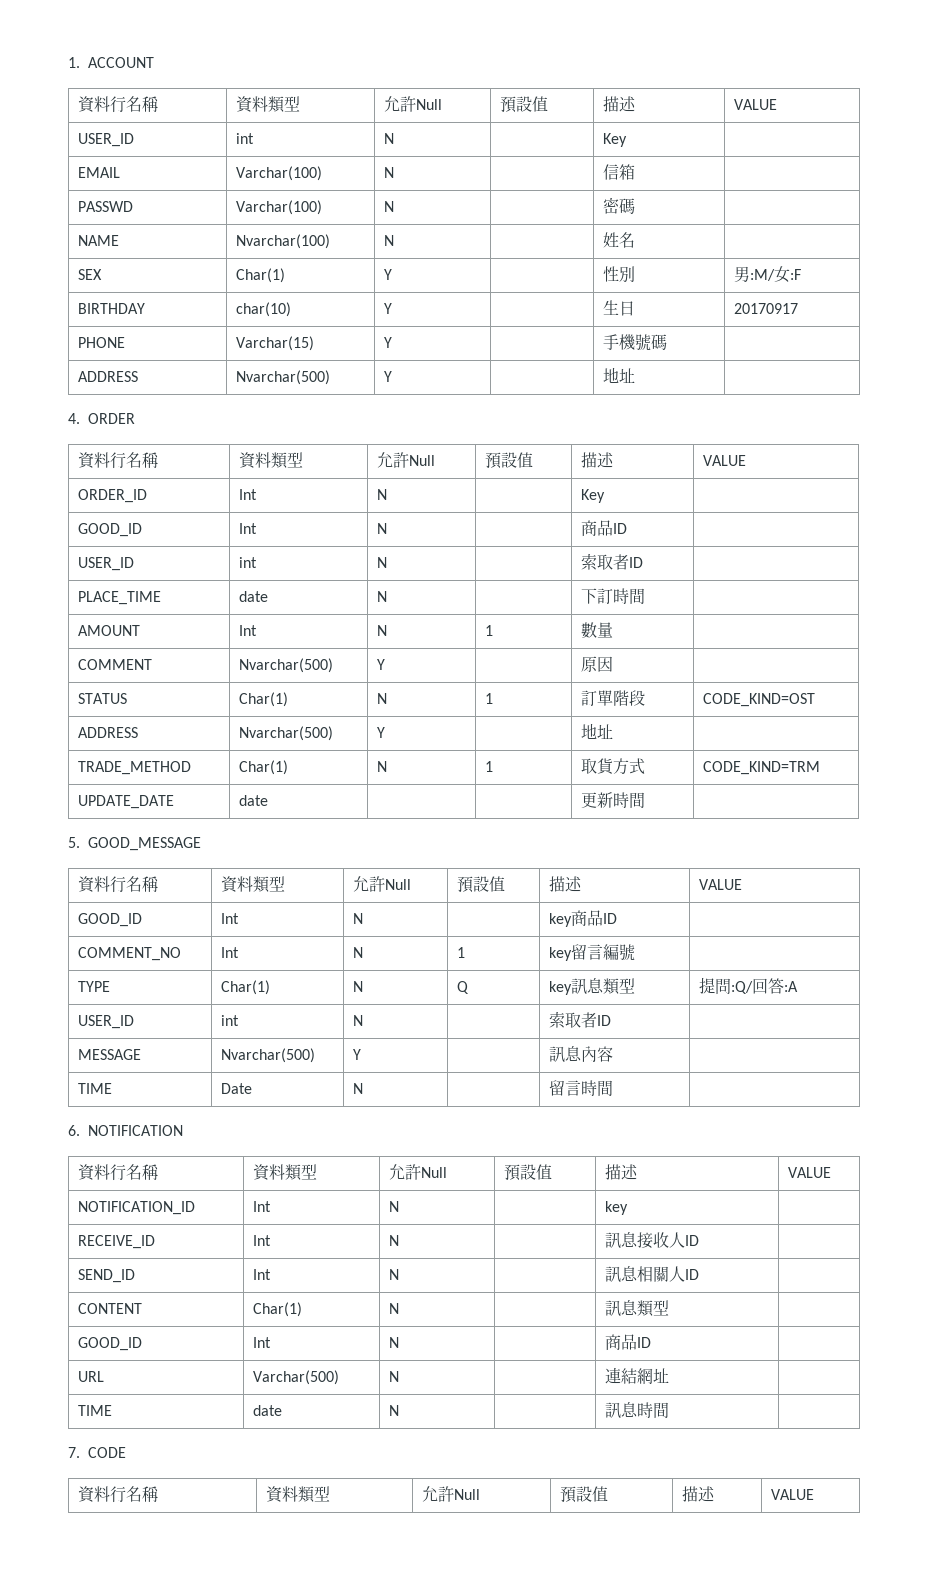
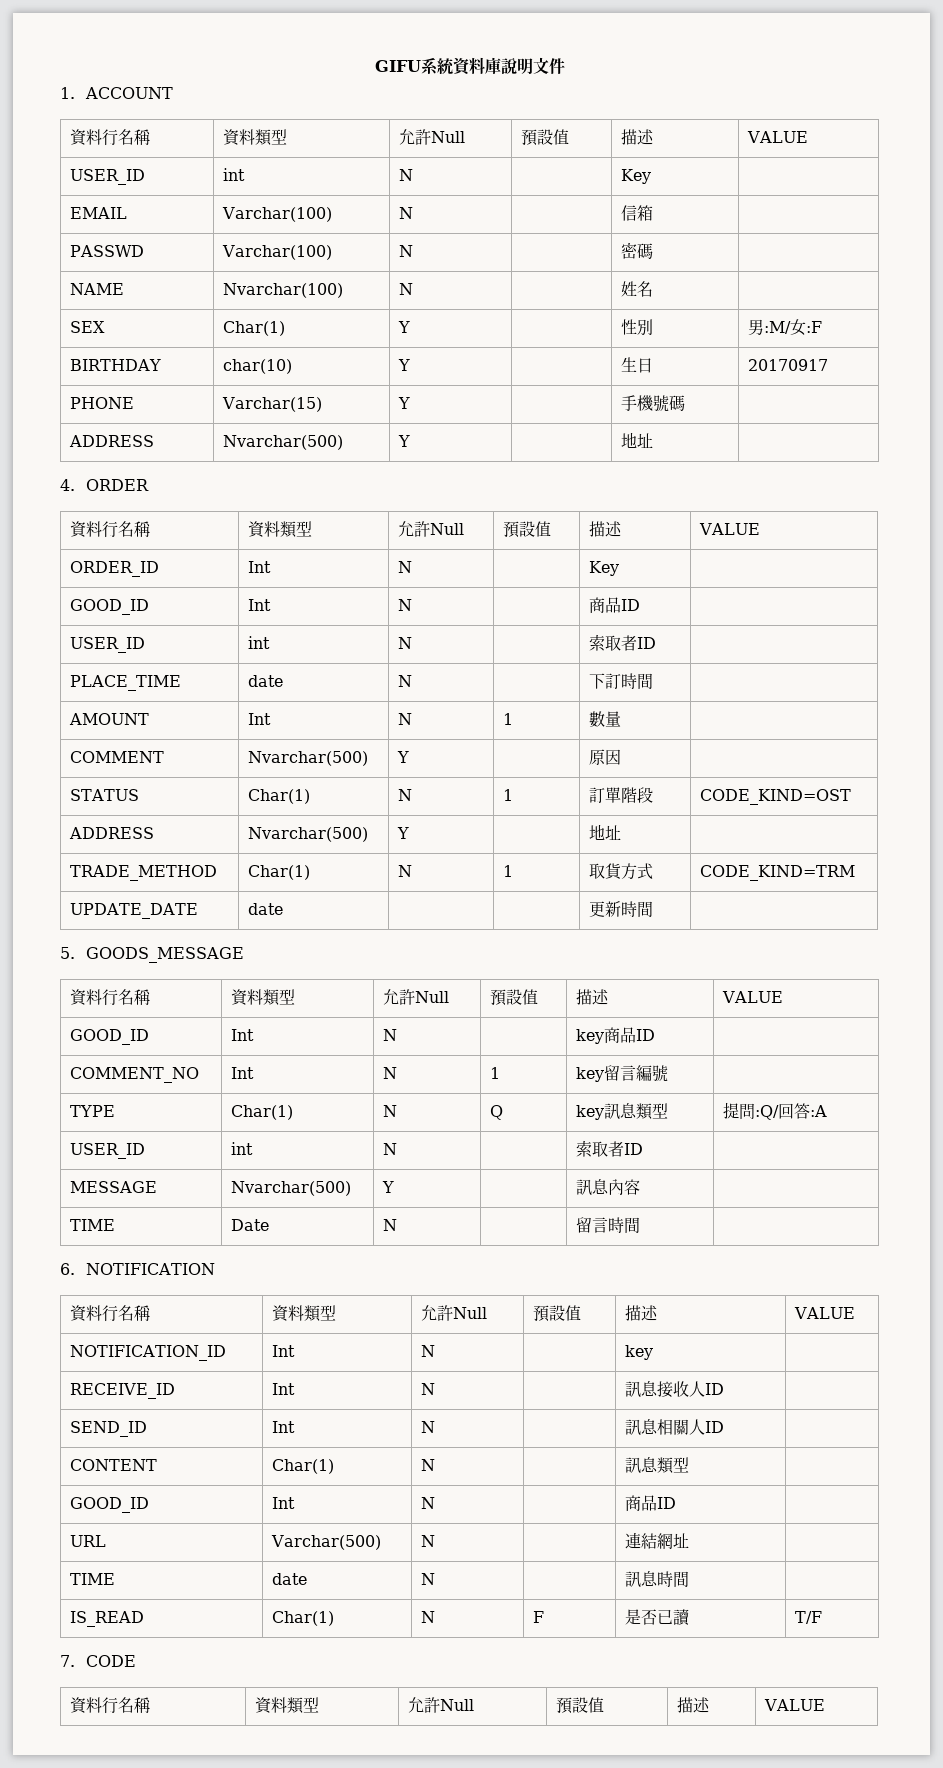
+ GIFU系統資料庫說明文件
- 5. GOOD_MESSAGE
+ 5. GOODS_MESSAGE
+ IS_READ | Char(1) | N | F | 是否已讀 | T/F

